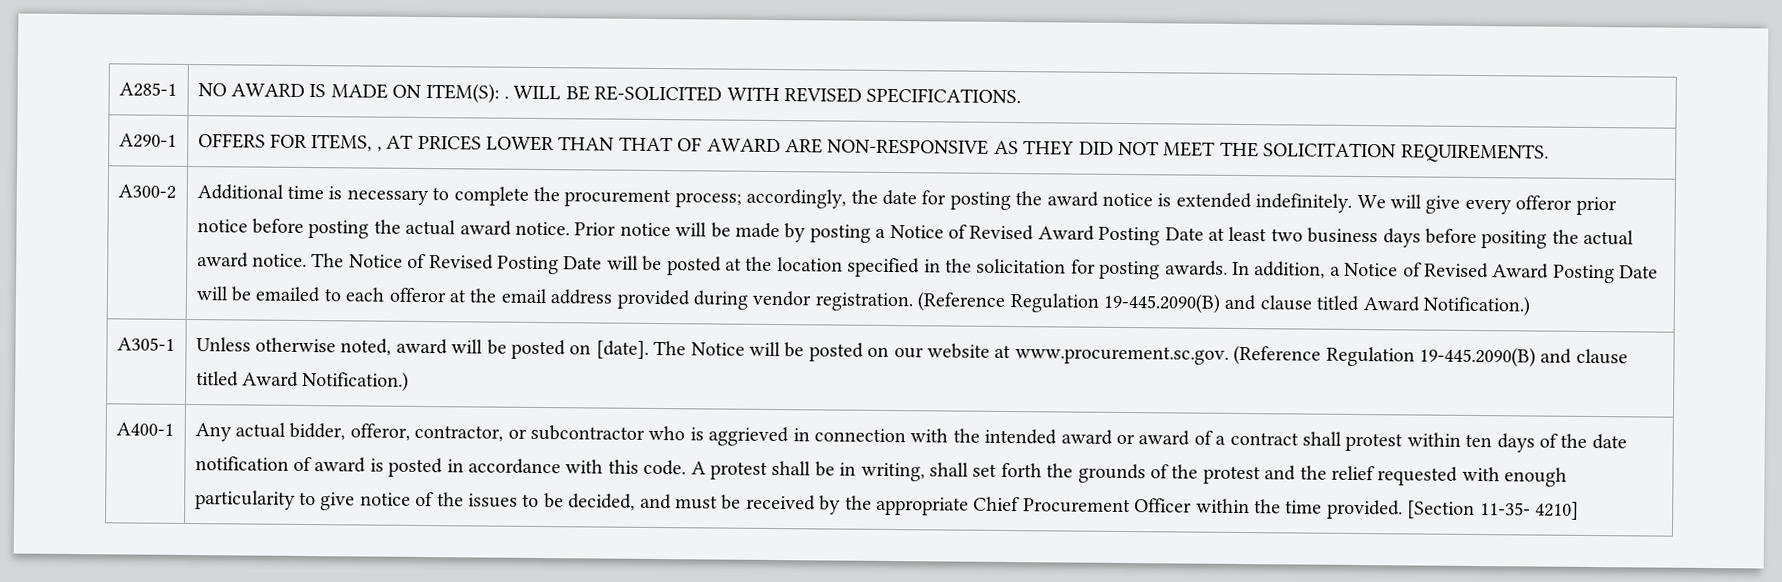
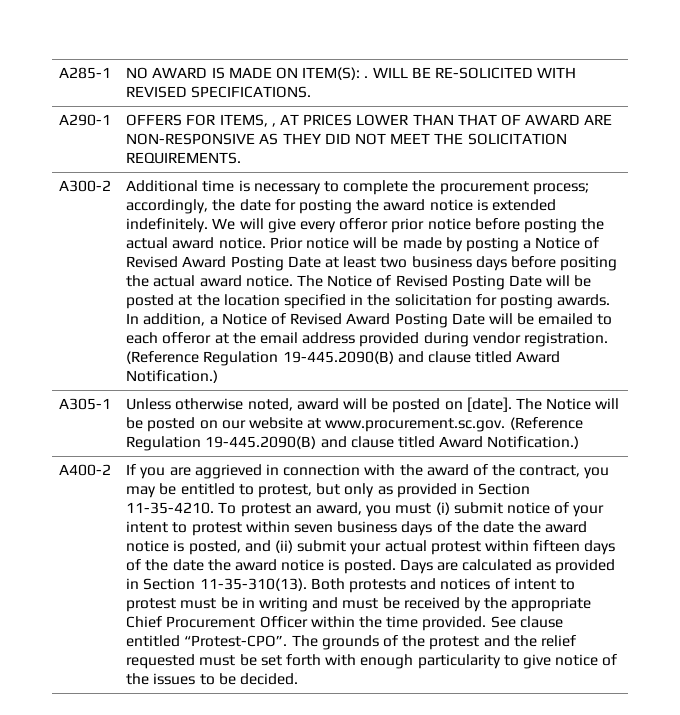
- A400-1 | Any actual bidder, offeror, contractor, or subcontractor who is aggrieved in connection with the intended award or award of a contract shall protest within ten days of the date notification of award is posted in accordance with this code. A protest shall be in writing, shall set forth the grounds of the protest and the relief requested with enough particularity to give notice of the issues to be decided, and must be received by the appropriate Chief Procurement Officer within the time provided.
+ A400-2 | If you are aggrieved in connection with the award of the contract, you may be entitled to protest, but only as provided in Section 11-35-4210. To protest an award, you must (i) submit notice of your intent to protest within seven business days of the date the award notice is posted, and (ii) submit your actual protest within fifteen days of the date the award notice is posted. Days are calculated as provided in Section 11-35-310(13). Both protests and notices of intent to protest must be in writing and must be received by the appropriate Chief Procurement Officer within the time provided.
- [Section 11-35- 4210]
+ See clause entitled “Protest-CPO”. The grounds of the protest and the relief requested must be set forth with enough particularity to give notice of the issues to be decided.

